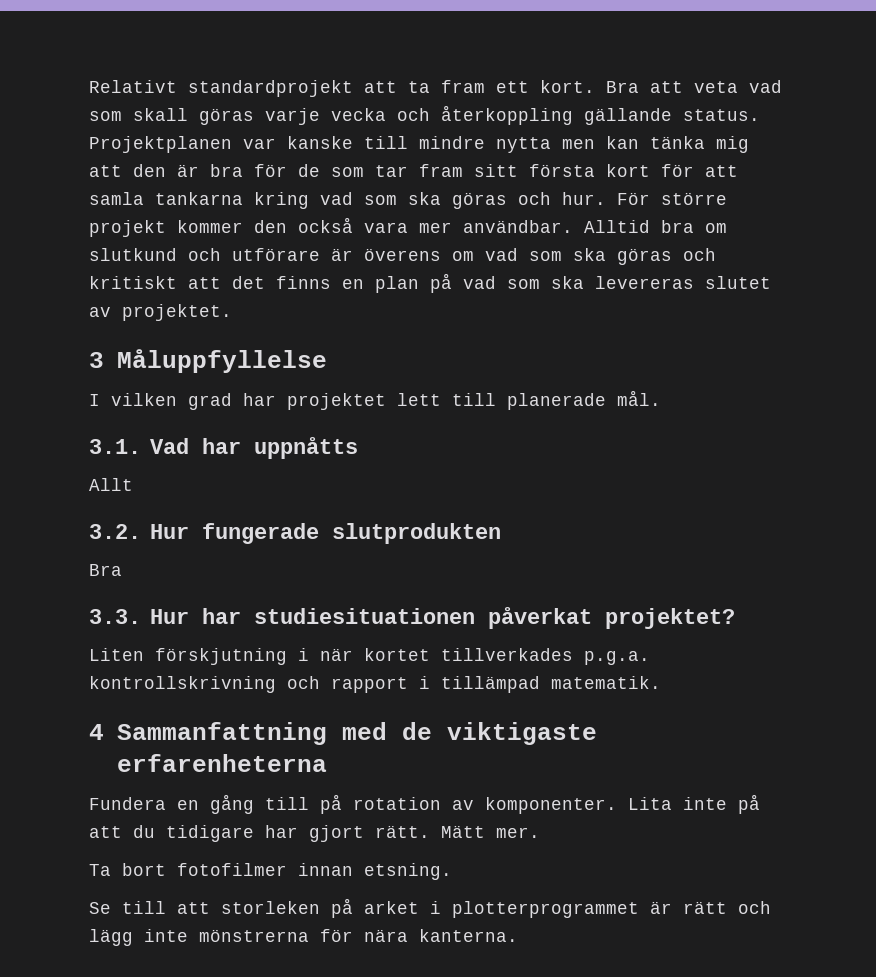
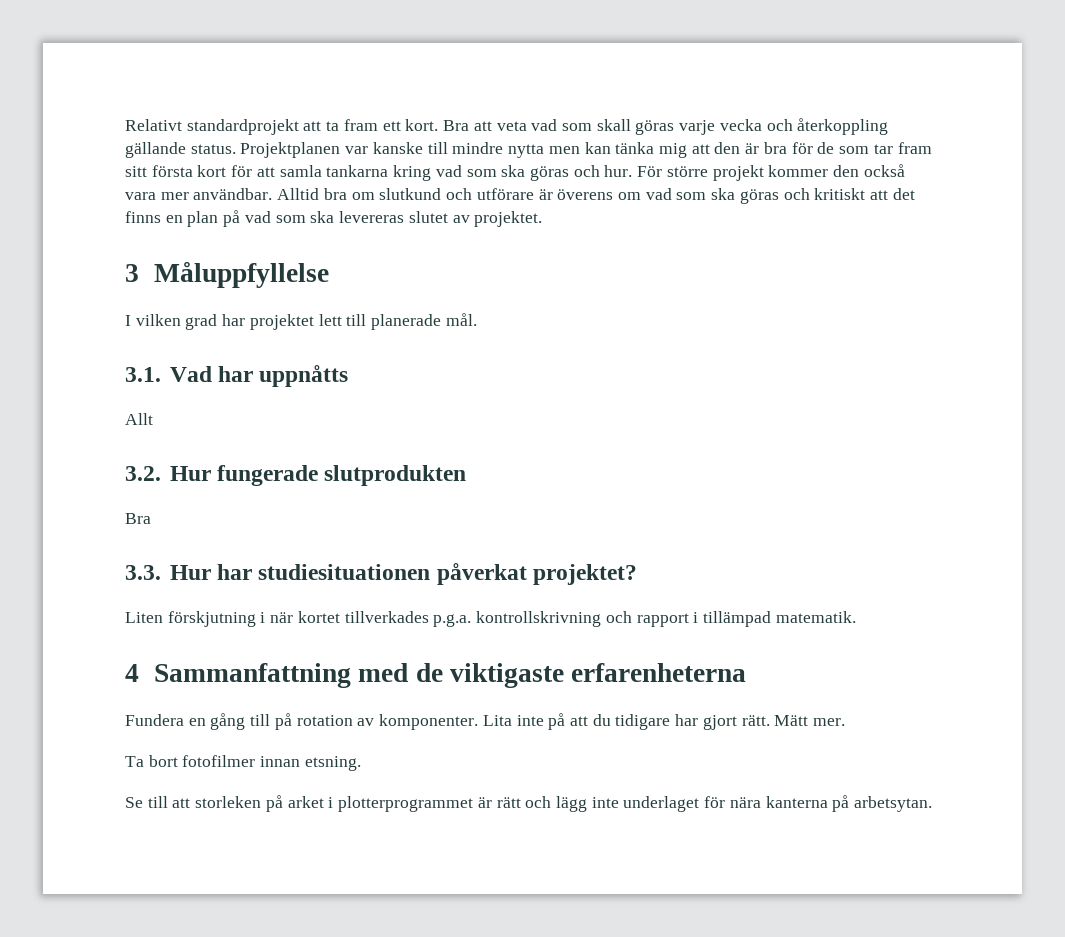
- Se till att storleken på arket i plotterprogrammet är rätt och lägg inte mönstrerna för nära kanterna.
+ Se till att storleken på arket i plotterprogrammet är rätt och lägg inte underlaget för nära kanterna på arbetsytan.

